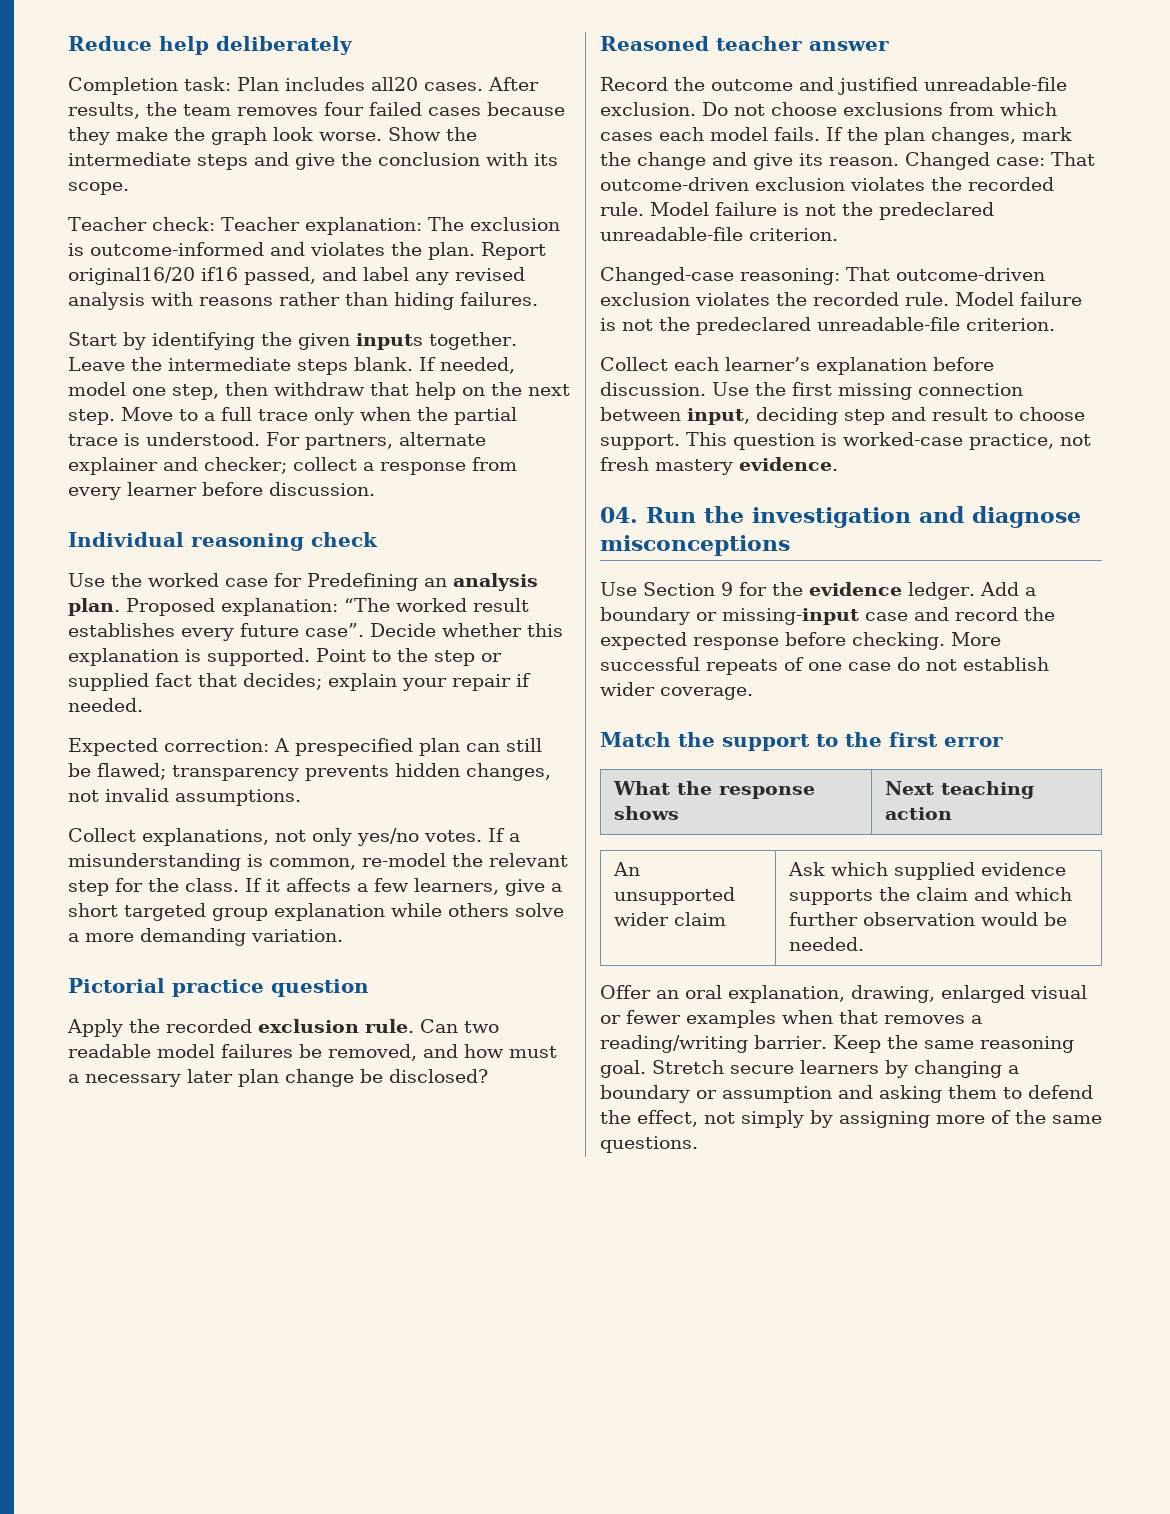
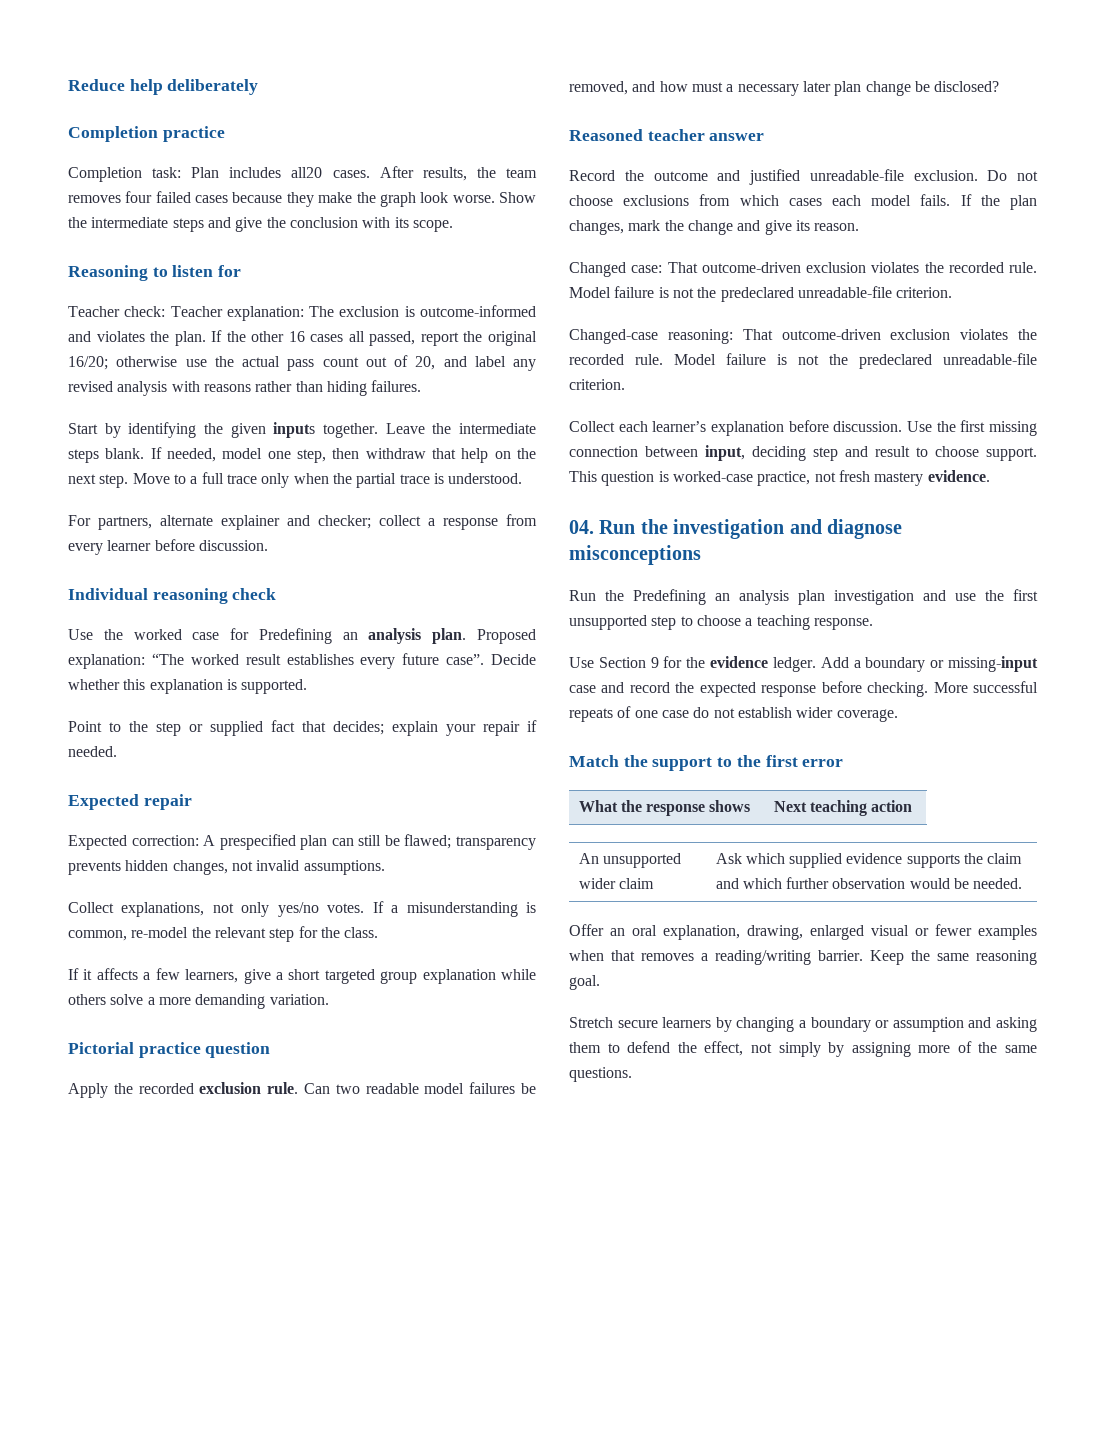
+ Completion practice
+ Reasoning to listen for
- Report original16/20 if16 passed, and label any revised analysis with reasons rather than hiding failures.
+ If the other 16 cases all passed, report the original 16/20; otherwise use the actual pass count out of 20, and label any revised analysis with reasons rather than hiding failures.
- Move to a full trace only when the partial trace is understood. For partners, alternate explainer and checker; collect a response from every learner before discussion.
+ Move to a full trace only when the partial trace is understood.
+ For partners, alternate explainer and checker; collect a response from every learner before discussion.
- Decide whether this explanation is supported. Point to the step or supplied fact that decides; explain your repair if needed.
+ Decide whether this explanation is supported.
+ Point to the step or supplied fact that decides; explain your repair if needed.
+ Expected repair
- If a misunderstanding is common, re-model the relevant step for the class. If it affects a few learners, give a short targeted group explanation while others solve a more demanding variation.
+ If a misunderstanding is common, re-model the relevant step for the class.
+ If it affects a few learners, give a short targeted group explanation while others solve a more demanding variation.
- If the plan changes, mark the change and give its reason. Changed case: That outcome-driven exclusion violates the recorded rule.
+ If the plan changes, mark the change and give its reason.
+ Changed case: That outcome-driven exclusion violates the recorded rule.
+ Run the Predefining an analysis plan investigation and use the first unsupported step to choose a teaching response.
- Keep the same reasoning goal. Stretch secure learners by changing a boundary or assumption and asking them to defend the effect, not simply by assigning more of the same questions.
+ Keep the same reasoning goal.
+ Stretch secure learners by changing a boundary or assumption and asking them to defend the effect, not simply by assigning more of the same questions.

